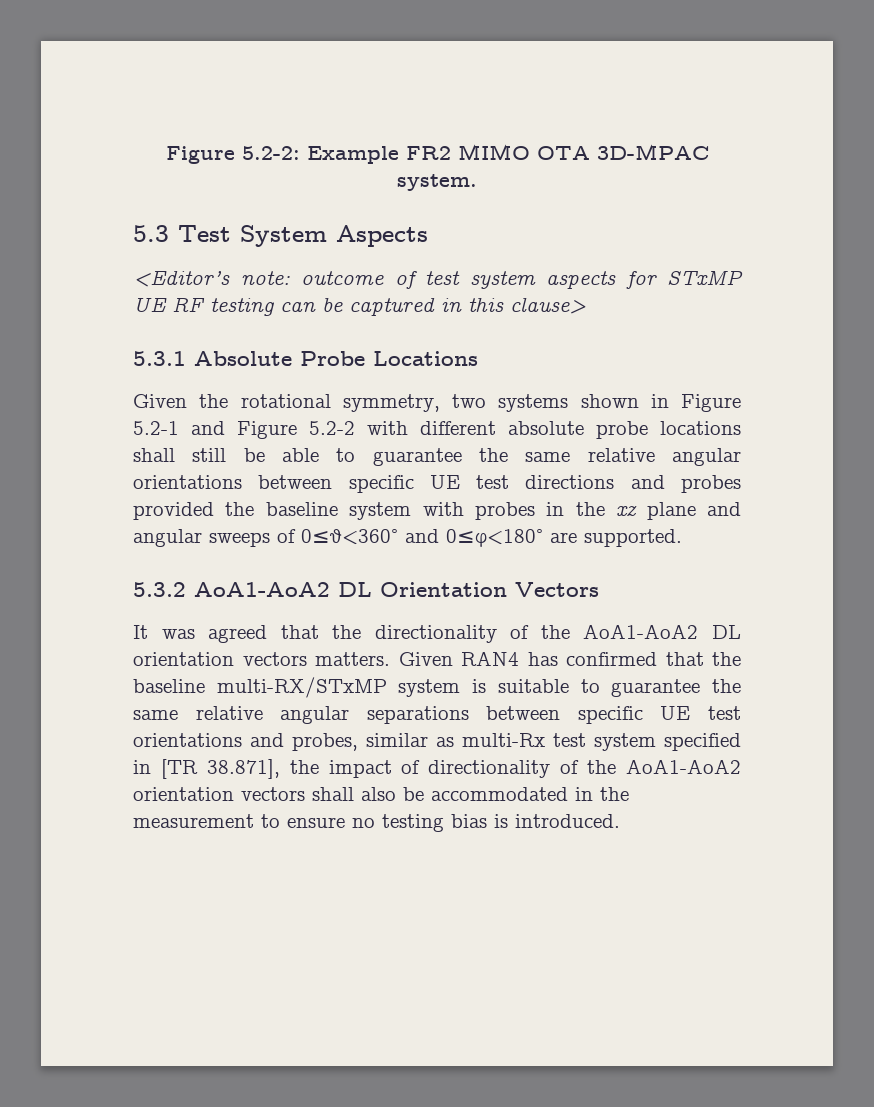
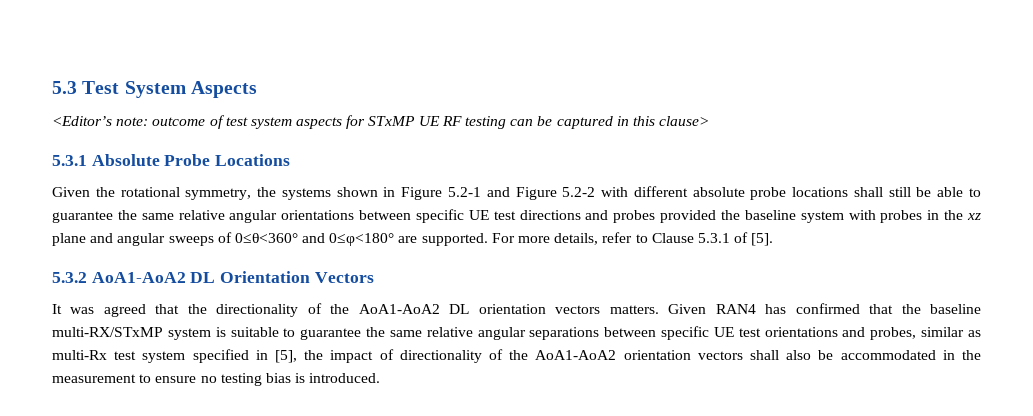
- Figure 5.2-2: Example FR2 MIMO OTA 3D-MPAC system.
- Given the rotational symmetry, two systems shown in Figure 5.2-1 and Figure 5.2-2 with different absolute probe locations shall still be able to guarantee the same relative angular orientations between specific UE test directions and probes provided the baseline system with probes in the xz plane and angular sweeps of 0≤θ<360° and 0≤φ<180° are supported.
+ Given the rotational symmetry, the systems shown in Figure 5.2-1 and Figure 5.2-2 with different absolute probe locations shall still be able to guarantee the same relative angular orientations between specific UE test directions and probes provided the baseline system with probes in the xz plane and angular sweeps of 0≤θ<360° and 0≤φ<180° are supported. For more details, refer to Clause 5.3.1 of [5].
- Given RAN4 has confirmed that the baseline multi-RX/STxMP system is suitable to guarantee the same relative angular separations between specific UE test orientations and probes, similar as multi-Rx test system specified in [TR 38.871], the impact of directionality of the AoA1-AoA2 orientation vectors shall also be accommodated in the measurement to ensure no testing bias is introduced.
+ Given RAN4 has confirmed that the baseline multi-RX/STxMP system is suitable to guarantee the same relative angular separations between specific UE test orientations and probes, similar as multi-Rx test system specified in [5], the impact of directionality of the AoA1-AoA2 orientation vectors shall also be accommodated in the measurement to ensure no testing bias is introduced.

